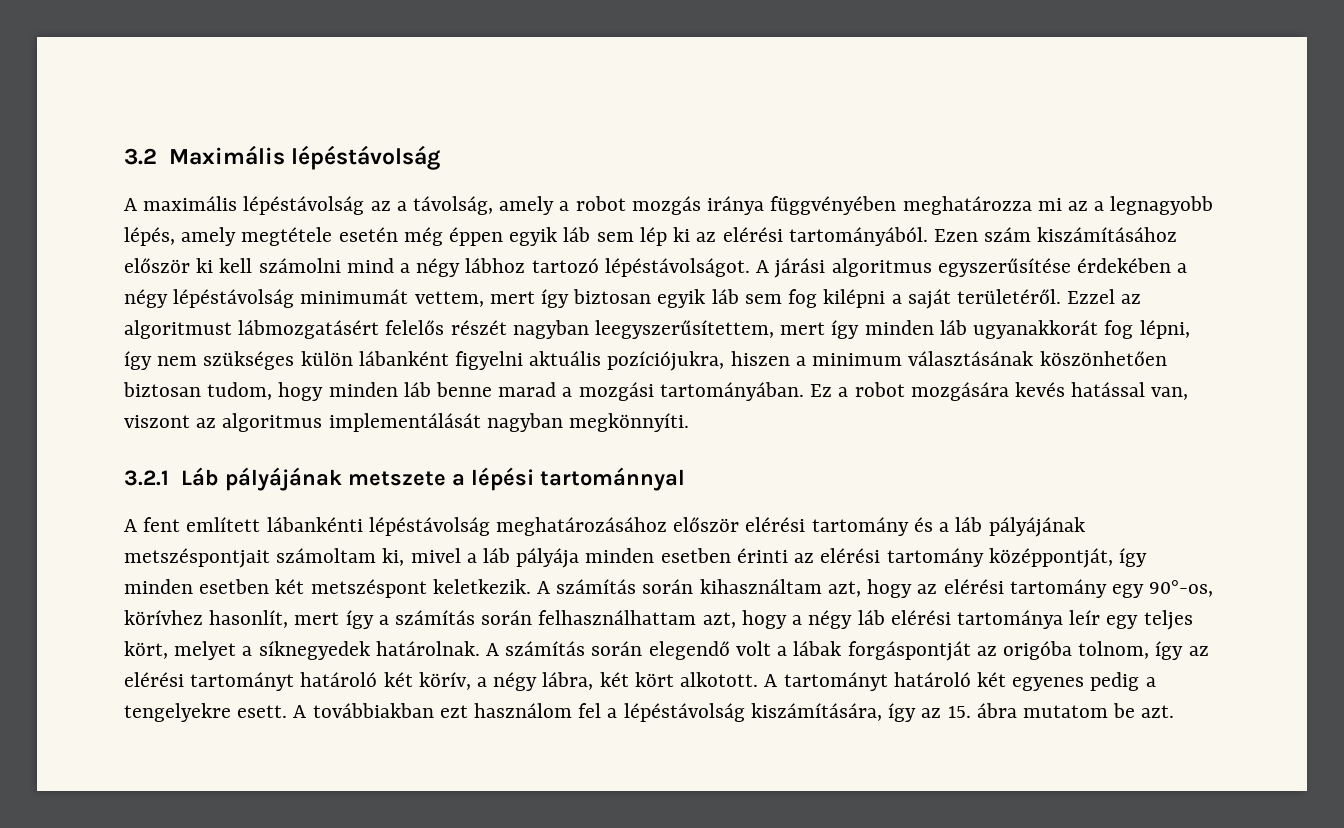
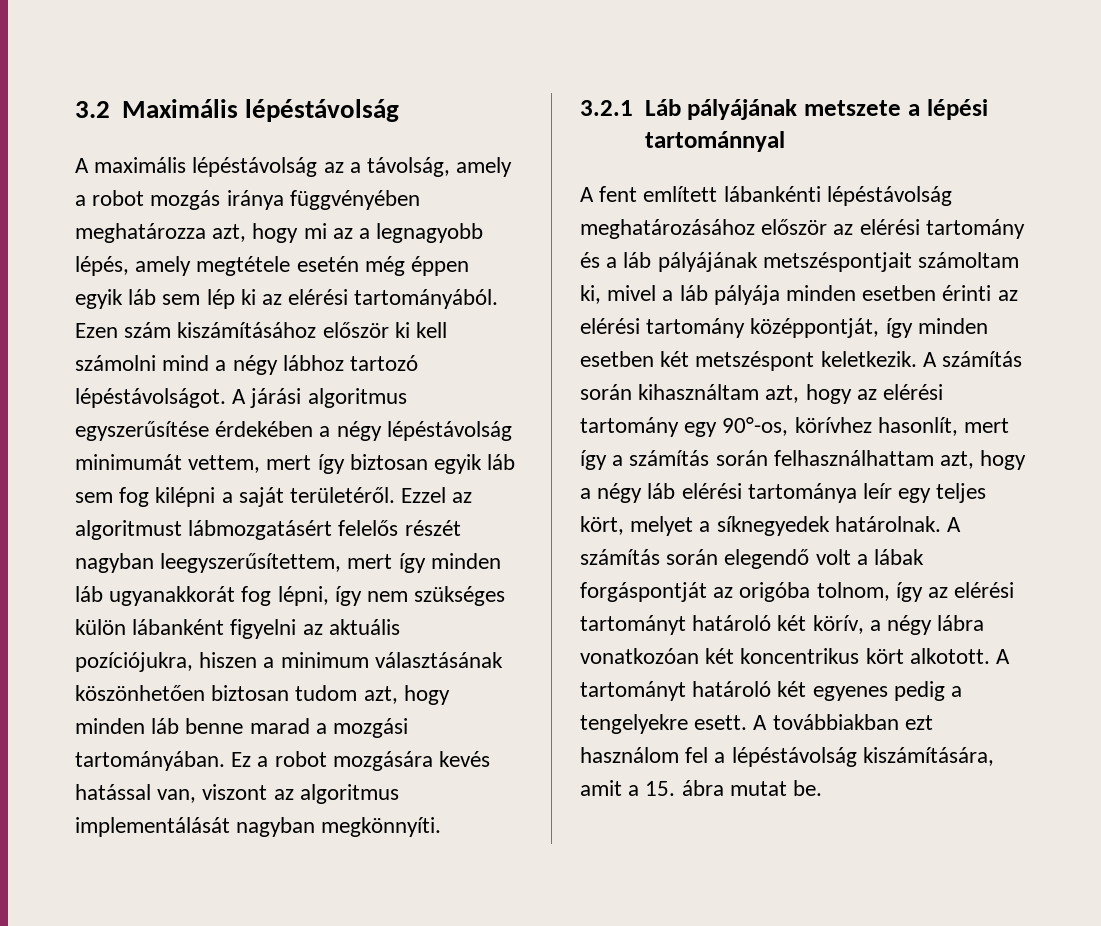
- A maximális lépéstávolság az a távolság, amely a robot mozgás iránya függvényében meghatározza mi az a legnagyobb lépés, amely megtétele esetén még éppen egyik láb sem lép ki az elérési tartományából.
+ A maximális lépéstávolság az a távolság, amely a robot mozgás iránya függvényében meghatározza azt, hogy mi az a legnagyobb lépés, amely megtétele esetén még éppen egyik láb sem lép ki az elérési tartományából.
- Ezzel az algoritmust lábmozgatásért felelős részét nagyban leegyszerűsítettem, mert így minden láb ugyanakkorát fog lépni, így nem szükséges külön lábanként figyelni aktuális pozíciójukra, hiszen a minimum választásának köszönhetően biztosan tudom, hogy minden láb benne marad a mozgási tartományában.
+ Ezzel az algoritmust lábmozgatásért felelős részét nagyban leegyszerűsítettem, mert így minden láb ugyanakkorát fog lépni, így nem szükséges külön lábanként figyelni az aktuális pozíciójukra, hiszen a minimum választásának köszönhetően biztosan tudom azt, hogy minden láb benne marad a mozgási tartományában.
- A fent említett lábankénti lépéstávolság meghatározásához először elérési tartomány és a láb pályájának metszéspontjait számoltam ki, mivel a láb pályája minden esetben érinti az elérési tartomány középpontját, így minden esetben két metszéspont keletkezik.
+ A fent említett lábankénti lépéstávolság meghatározásához először az elérési tartomány és a láb pályájának metszéspontjait számoltam ki, mivel a láb pályája minden esetben érinti az elérési tartomány középpontját, így minden esetben két metszéspont keletkezik.
- A számítás során elegendő volt a lábak forgáspontját az origóba tolnom, így az elérési tartományt határoló két körív, a négy lábra, két kört alkotott.
+ A számítás során elegendő volt a lábak forgáspontját az origóba tolnom, így az elérési tartományt határoló két körív, a négy lábra vonatkozóan két koncentrikus kört alkotott.
- A továbbiakban ezt használom fel a lépéstávolság kiszámítására, így az 15. ábra mutatom be azt.
+ A továbbiakban ezt használom fel a lépéstávolság kiszámítására, amit a 15. ábra mutat be.

